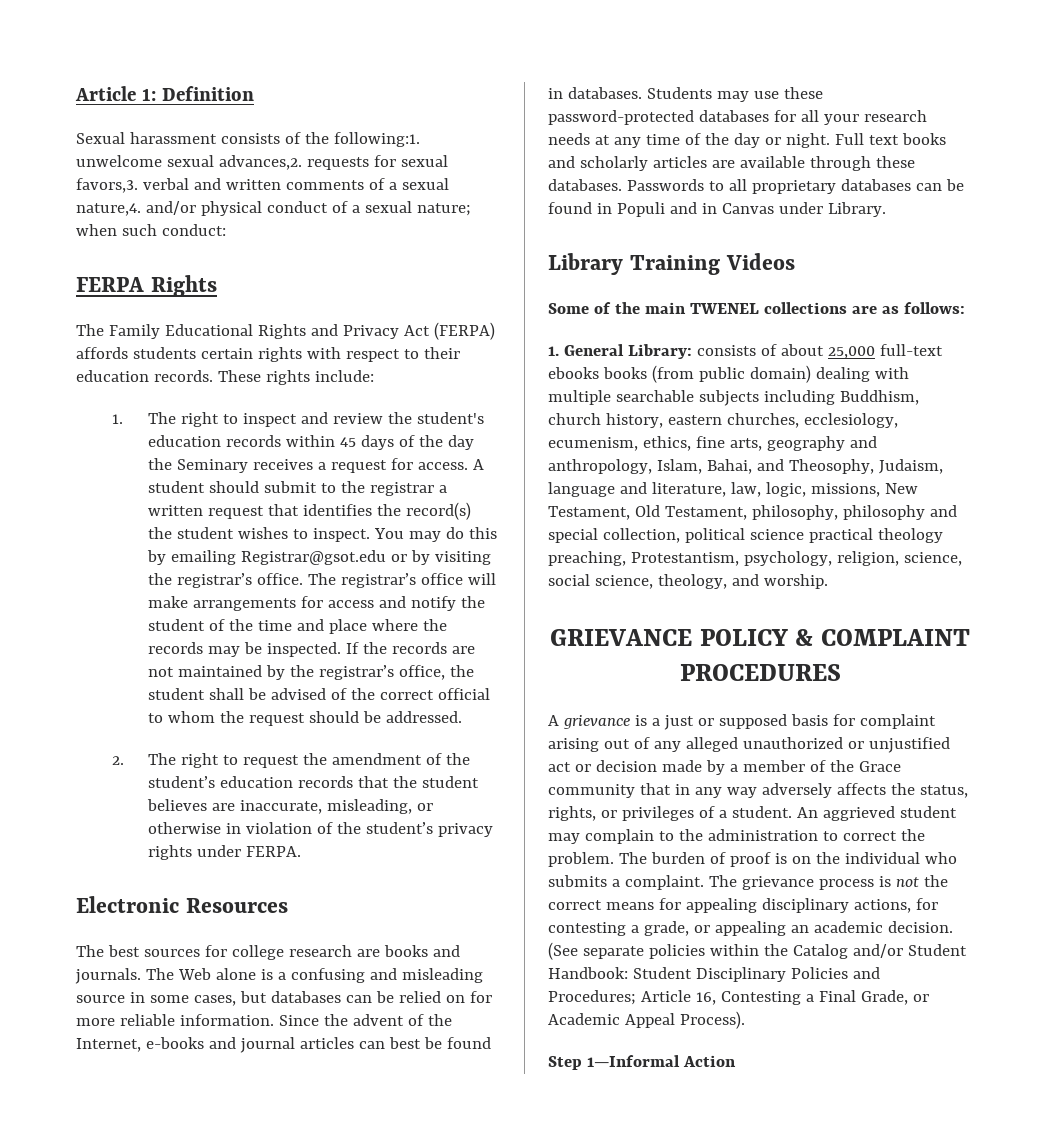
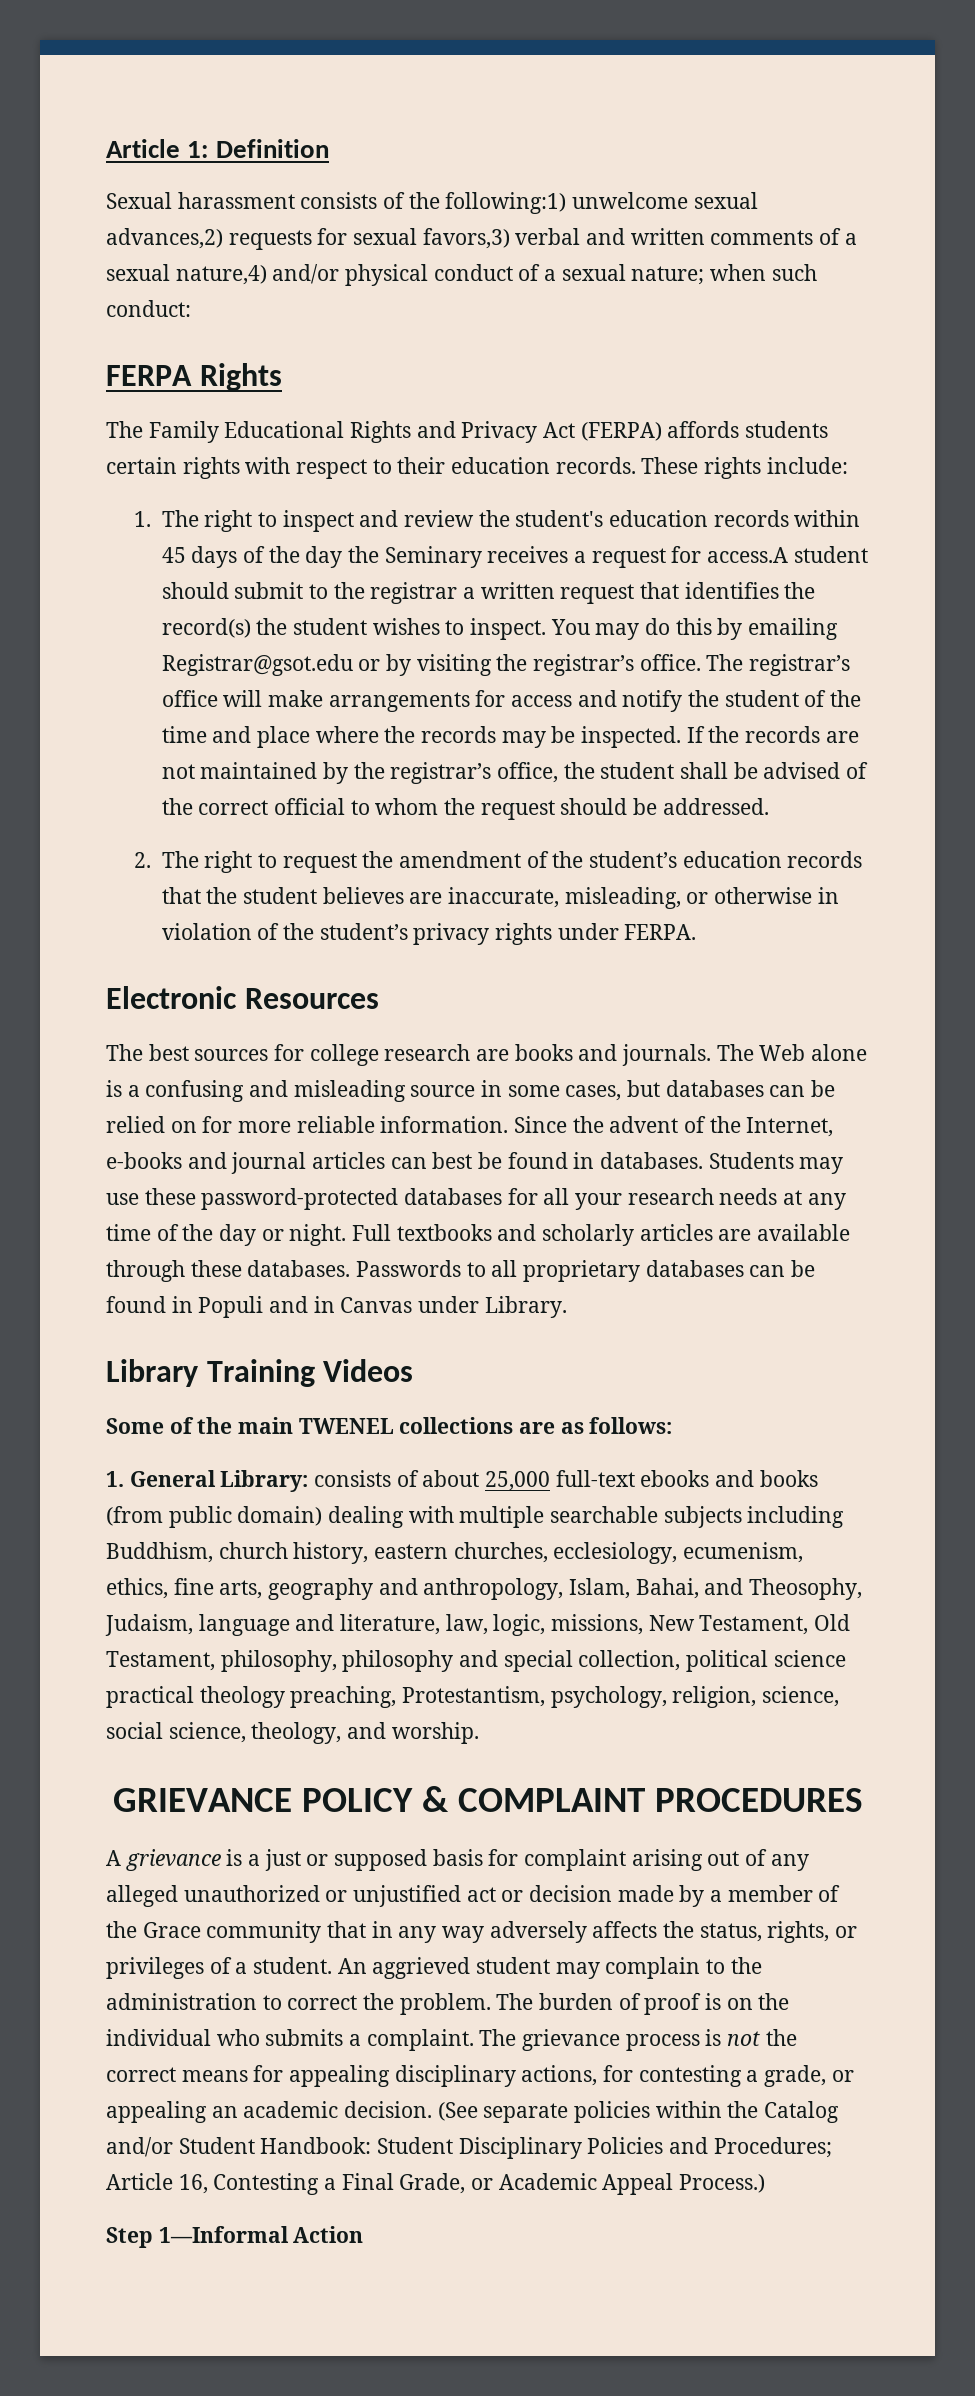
- Sexual harassment consists of the following:1. unwelcome sexual advances,2. requests for sexual favors,3. verbal and written comments of a sexual nature,4. and/or physical conduct of a sexual nature; when such conduct:
+ Sexual harassment consists of the following:1) unwelcome sexual advances,2) requests for sexual favors,3) verbal and written comments of a sexual nature,4) and/or physical conduct of a sexual nature; when such conduct:
- 1. The right to inspect and review the student's education records within 45 days of the day the Seminary receives a request for access. A student should submit to the registrar a written request that identifies the record(s) the student wishes to inspect.
+ 1. The right to inspect and review the student's education records within 45 days of the day the Seminary receives a request for access.A student should submit to the registrar a written request that identifies the record(s) the student wishes to inspect.
- Full text books and scholarly articles are available through these databases.
+ Full textbooks and scholarly articles are available through these databases.
- consists of about 25,000 full-text ebooks books (from public domain) dealing with multiple searchable subjects including Buddhism, church history, eastern churches, ecclesiology, ecumenism, ethics, fine arts, geography and anthropology, Islam, Bahai, and Theosophy, Judaism, language and literature, law, logic, missions, New Testament, Old Testament, philosophy, philosophy and special collection, political science practical theology preaching, Protestantism, psychology, religion, science, social science, theology, and worship.
+ consists of about 25,000 full-text ebooks and books (from public domain) dealing with multiple searchable subjects including Buddhism, church history, eastern churches, ecclesiology, ecumenism, ethics, fine arts, geography and anthropology, Islam, Bahai, and Theosophy, Judaism, language and literature, law, logic, missions, New Testament, Old Testament, philosophy, philosophy and special collection, political science practical theology preaching, Protestantism, psychology, religion, science, social science, theology, and worship.
- (See separate policies within the Catalog and/or Student Handbook: Student Disciplinary Policies and Procedures; Article 16, Contesting a Final Grade, or Academic Appeal Process).
+ (See separate policies within the Catalog and/or Student Handbook: Student Disciplinary Policies and Procedures; Article 16, Contesting a Final Grade, or Academic Appeal Process.)

